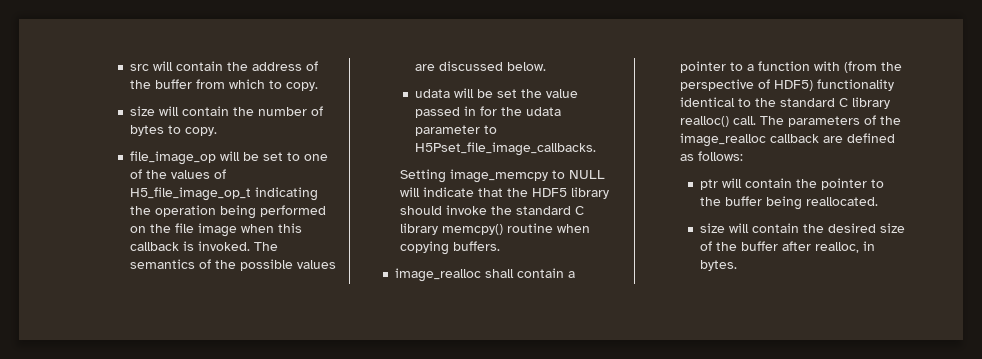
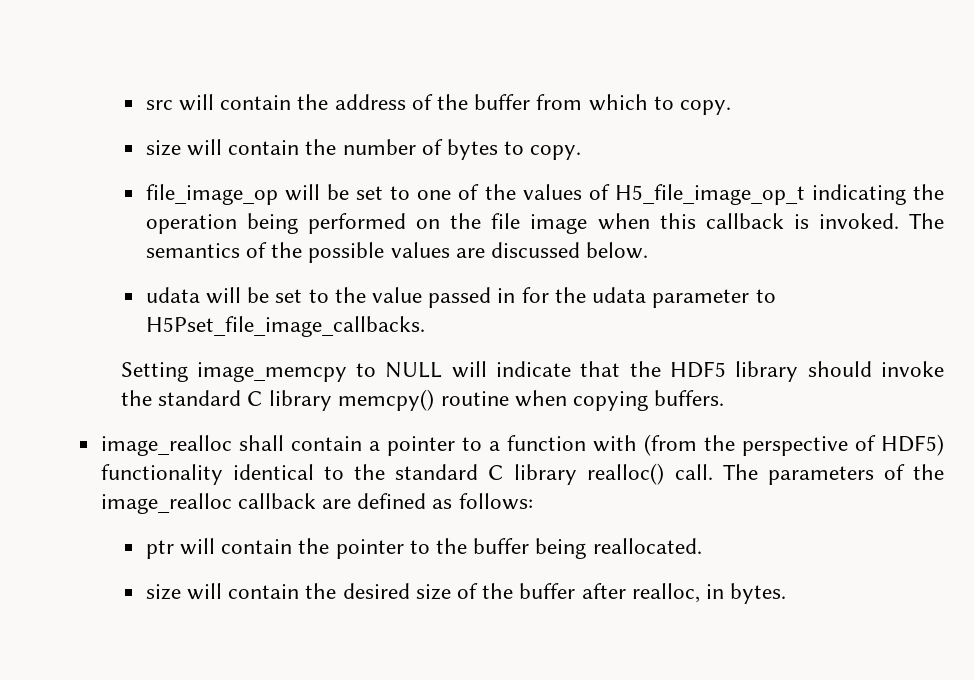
- udata will be set the value passed in for the udata parameter to H5Pset_file_image_callbacks.
+ udata will be set to the value passed in for the udata parameter to H5Pset_file_image_callbacks.

